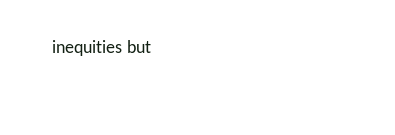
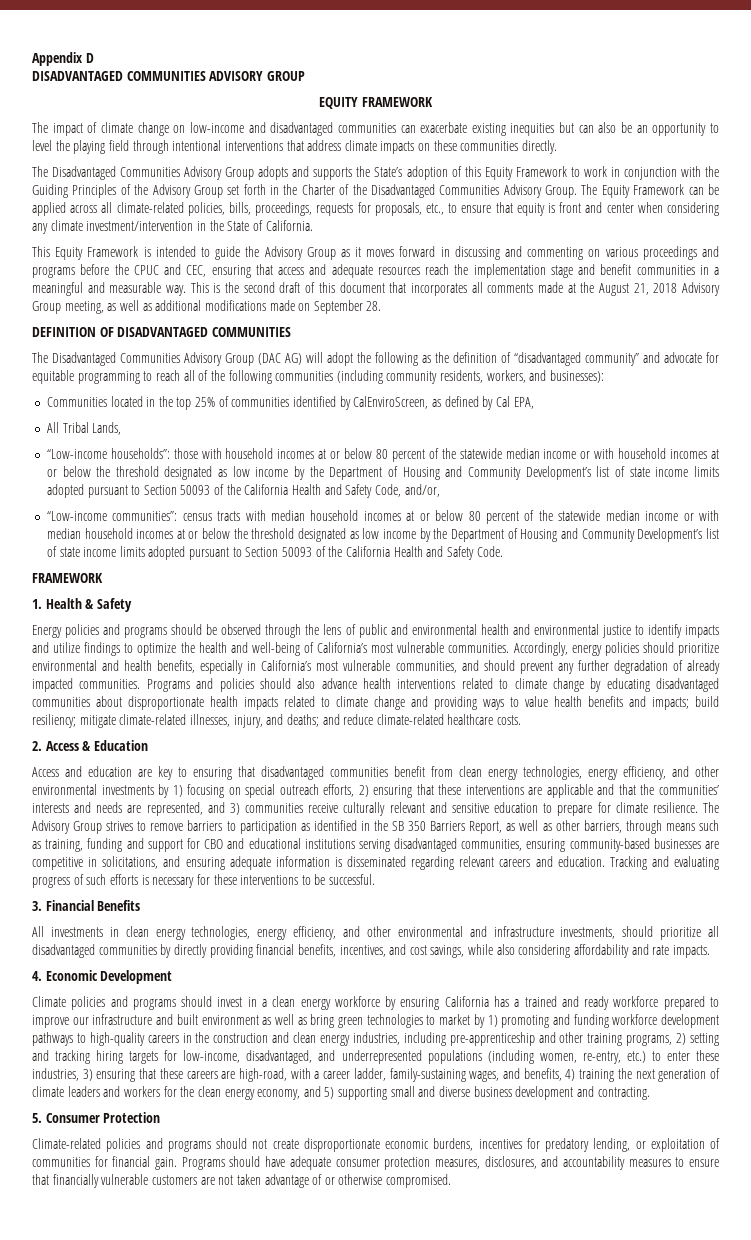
- inequities but
+ Appendix D
+ DISADVANTAGED COMMUNITIES ADVISORY GROUP
+ EQUITY FRAMEWORK
+ The impact of climate change on low-income and disadvantaged communities can exacerbate existing inequities but can also be an opportunity to level the playing field through intentional interventions that address climate impacts on these communities directly.
+ The Disadvantaged Communities Advisory Group adopts and supports the State’s adoption of this Equity Framework to work in conjunction with the Guiding Principles of the Advisory Group set forth in the Charter of the Disadvantaged Communities Advisory Group. The Equity Framework can be applied across all climate-related policies, bills, proceedings, requests for proposals, etc., to ensure that equity is front and center when considering any climate investment/intervention in the State of California.
+ This Equity Framework is intended to guide the Advisory Group as it moves forward in discussing and commenting on various proceedings and programs before the CPUC and CEC, ensuring that access and adequate resources reach the implementation stage and benefit communities in a meaningful and measurable way. This is the second draft of this document that incorporates all comments made at the August 21, 2018 Advisory Group meeting, as well as additional modifications made on September 28.
+ DEFINITION OF DISADVANTAGED COMMUNITIES
+ The Disadvantaged Communities Advisory Group (DAC AG) will adopt the following as the definition of “disadvantaged community” and advocate for equitable programming to reach all of the following communities (including community residents, workers, and businesses):
+ Communities located in the top 25% of communities identified by CalEnviroScreen, as defined by Cal EPA,
+ All Tribal Lands,
+ “Low-income households”: those with household incomes at or below 80 percent of the statewide median income or with household incomes at or below the threshold designated as low income by the Department of Housing and Community Development’s list of state income limits adopted pursuant to Section 50093 of the California Health and Safety Code, and/or,
+ “Low-income communities”: census tracts with median household incomes at or below 80 percent of the statewide median income or with median household incomes at or below the threshold designated as low income by the Department of Housing and Community Development’s list of state income limits adopted pursuant to Section 50093 of the California Health and Safety Code.
+ FRAMEWORK
+ 1. Health & Safety
+ Energy policies and programs should be observed through the lens of public and environmental health and environmental justice to identify impacts and utilize findings to optimize the health and well-being of California’s most vulnerable communities. Accordingly, energy policies should prioritize environmental and health benefits, especially in California’s most vulnerable communities, and should prevent any further degradation of already impacted communities. Programs and policies should also advance health interventions related to climate change by educating disadvantaged communities about disproportionate health impacts related to climate change and providing ways to value health benefits and impacts; build resiliency; mitigate climate-related illnesses, injury, and deaths; and reduce climate-related healthcare costs.
+ 2. Access & Education
+ Access and education are key to ensuring that disadvantaged communities benefit from clean energy technologies, energy efficiency, and other environmental investments by 1) focusing on special outreach efforts, 2) ensuring that these interventions are applicable and that the communities’ interests and needs are represented, and 3) communities receive culturally relevant and sensitive education to prepare for climate resilience. The Advisory Group strives to remove barriers to participation as identified in the SB 350 Barriers Report, as well as other barriers, through means such as training, funding and support for CBO and educational institutions serving disadvantaged communities, ensuring community-based businesses are competitive in solicitations, and ensuring adequate information is disseminated regarding relevant careers and education. Tracking and evaluating progress of such efforts is necessary for these interventions to be successful.
+ 3. Financial Benefits
+ All investments in clean energy technologies, energy efficiency, and other environmental and infrastructure investments, should prioritize all disadvantaged communities by directly providing financial benefits, incentives, and cost savings, while also considering affordability and rate impacts.
+ 4. Economic Development
+ Climate policies and programs should invest in a clean energy workforce by ensuring California has a trained and ready workforce prepared to improve our infrastructure and built environment as well as bring green technologies to market by 1) promoting and funding workforce development pathways to high-quality careers in the construction and clean energy industries, including pre-apprenticeship and other training programs, 2) setting and tracking hiring targets for low-income, disadvantaged, and underrepresented populations (including women, re-entry, etc.) to enter these industries, 3) ensuring that these careers are high-road, with a career ladder, family-sustaining wages, and benefits, 4) training the next generation of climate leaders and workers for the clean energy economy, and 5) supporting small and diverse business development and contracting.
+ 5. Consumer Protection
+ Climate-related policies and programs should not create disproportionate economic burdens, incentives for predatory lending, or exploitation of communities for financial gain. Programs should have adequate consumer protection measures, disclosures, and accountability measures to ensure that financially vulnerable customers are not taken advantage of or otherwise compromised.

